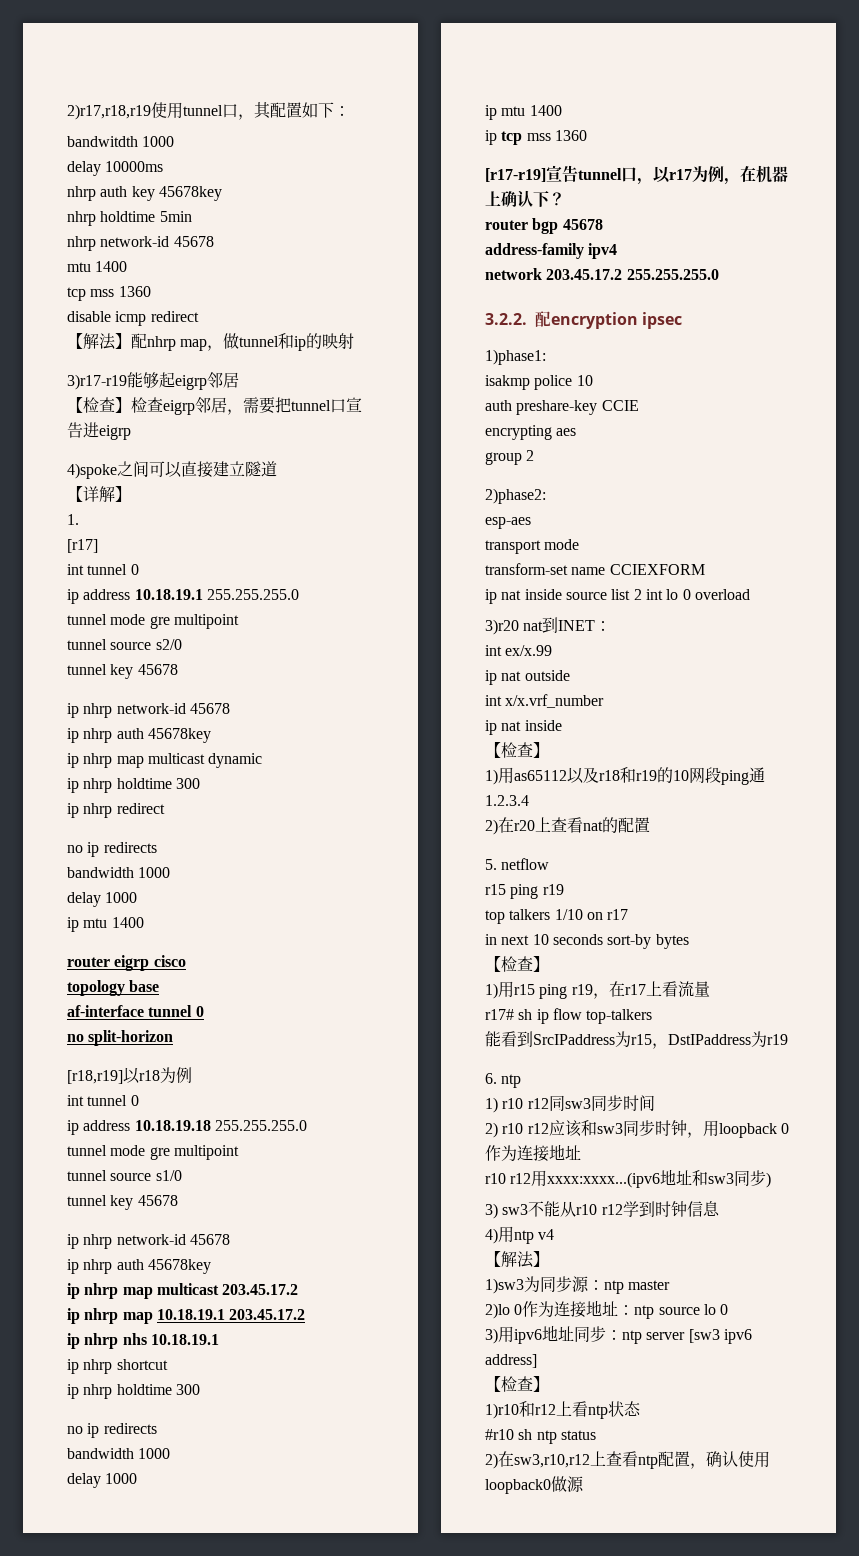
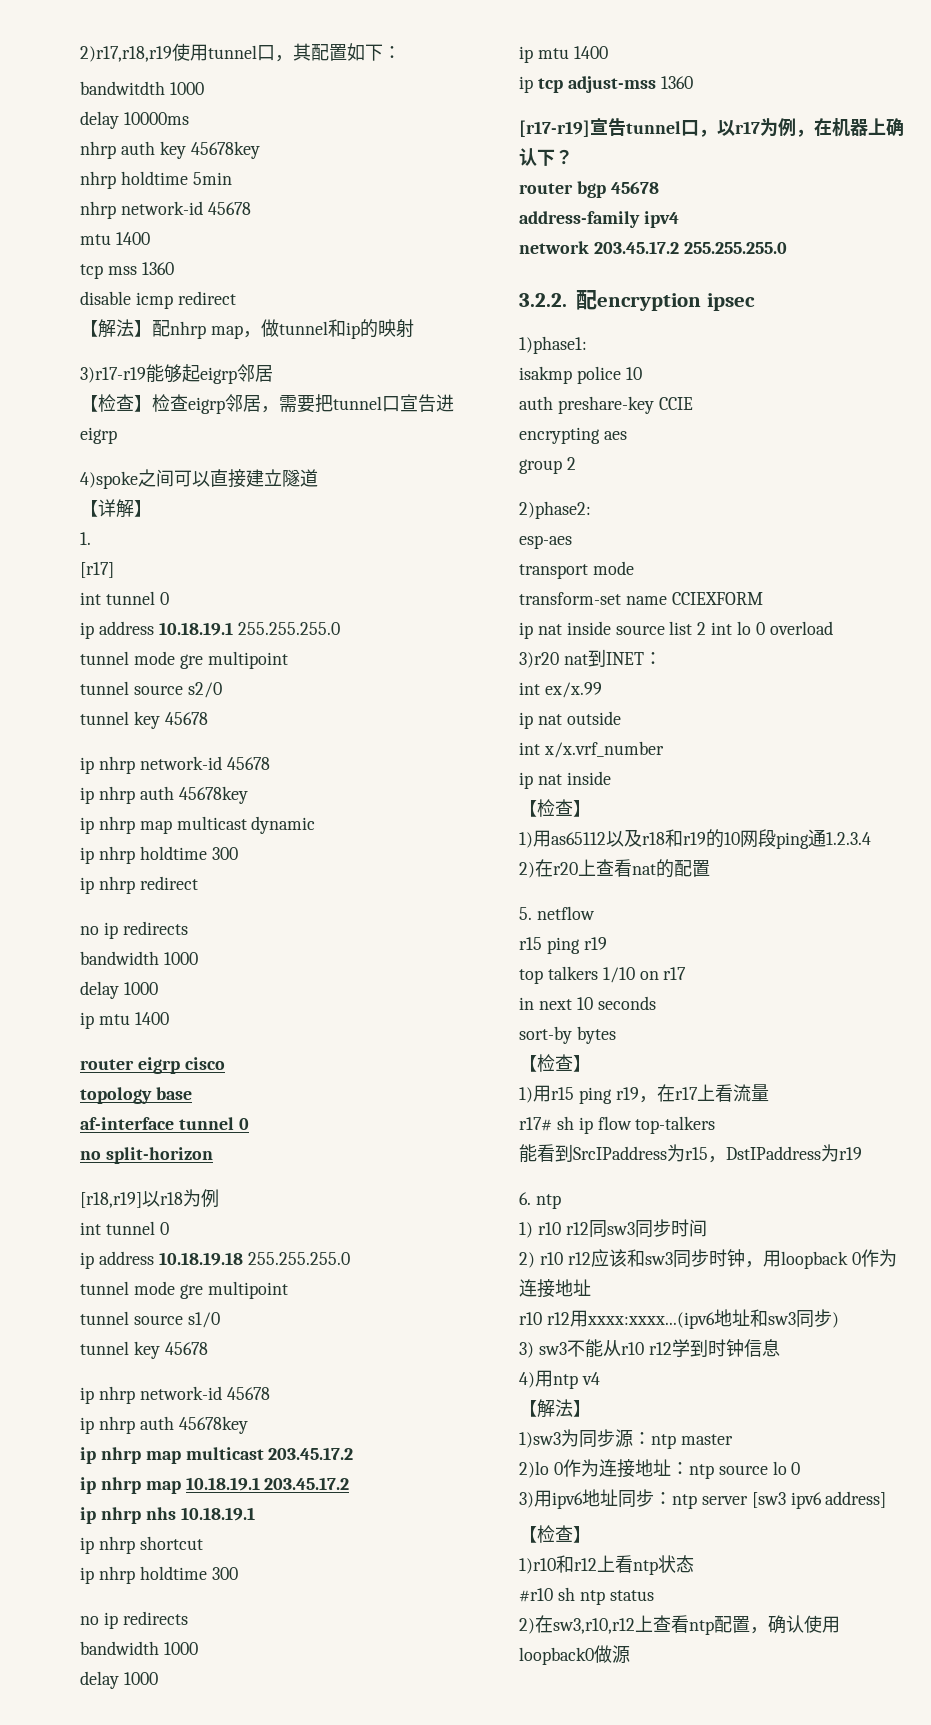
- ip tcp mss 1360
+ ip tcp adjust-mss 1360
- in next 10 seconds sort-by bytes
+ in next 10 seconds
+ sort-by bytes

